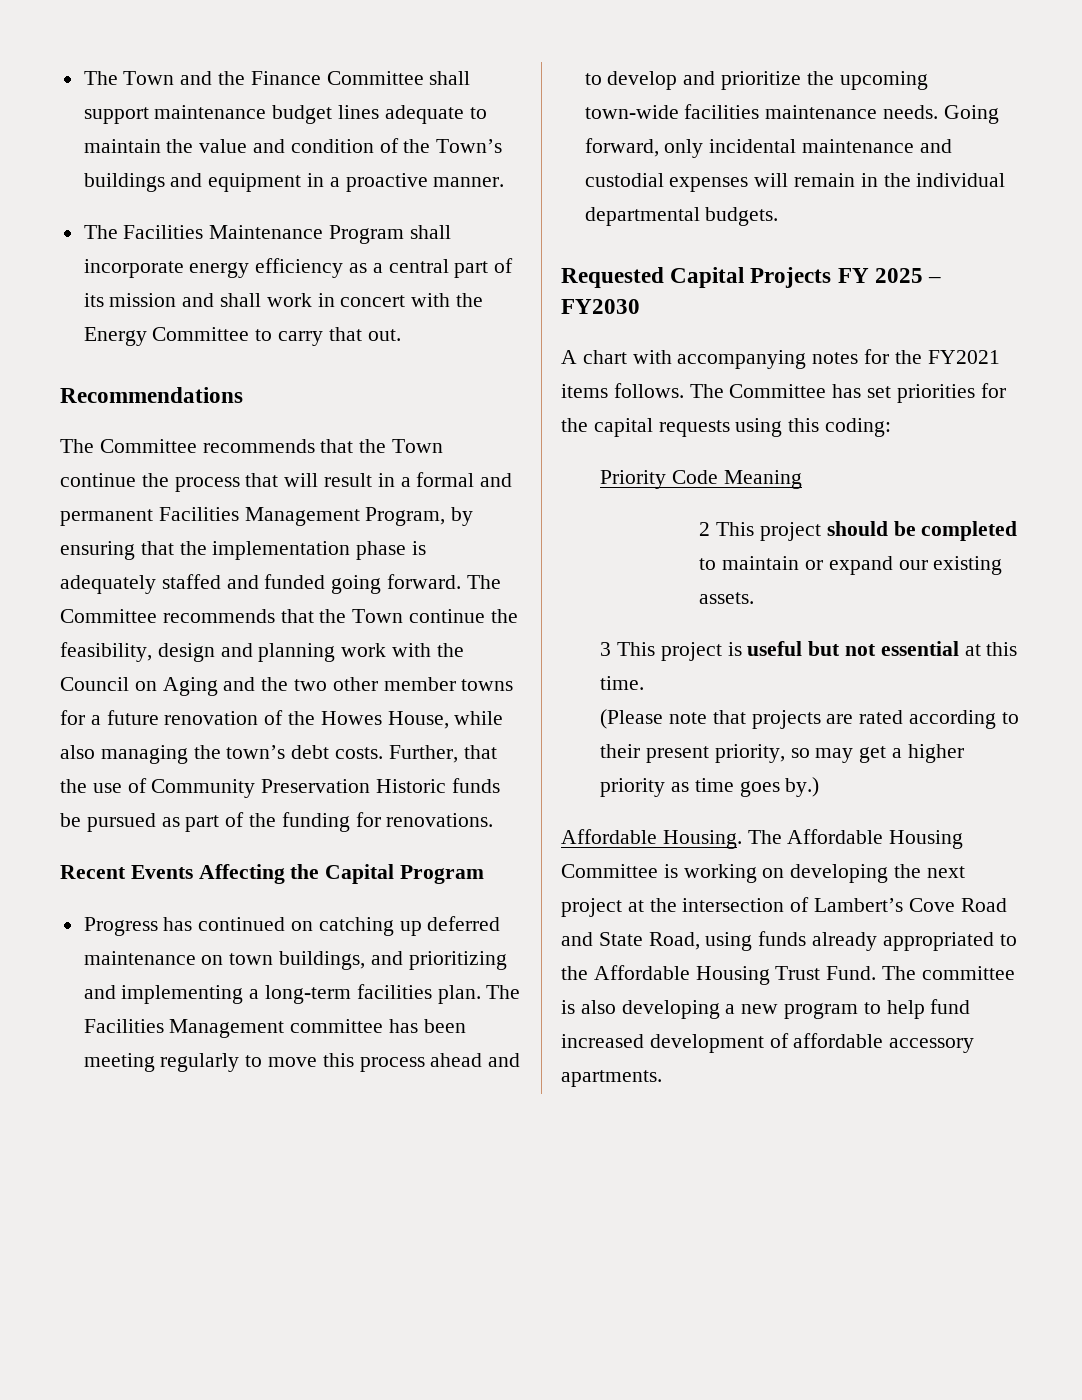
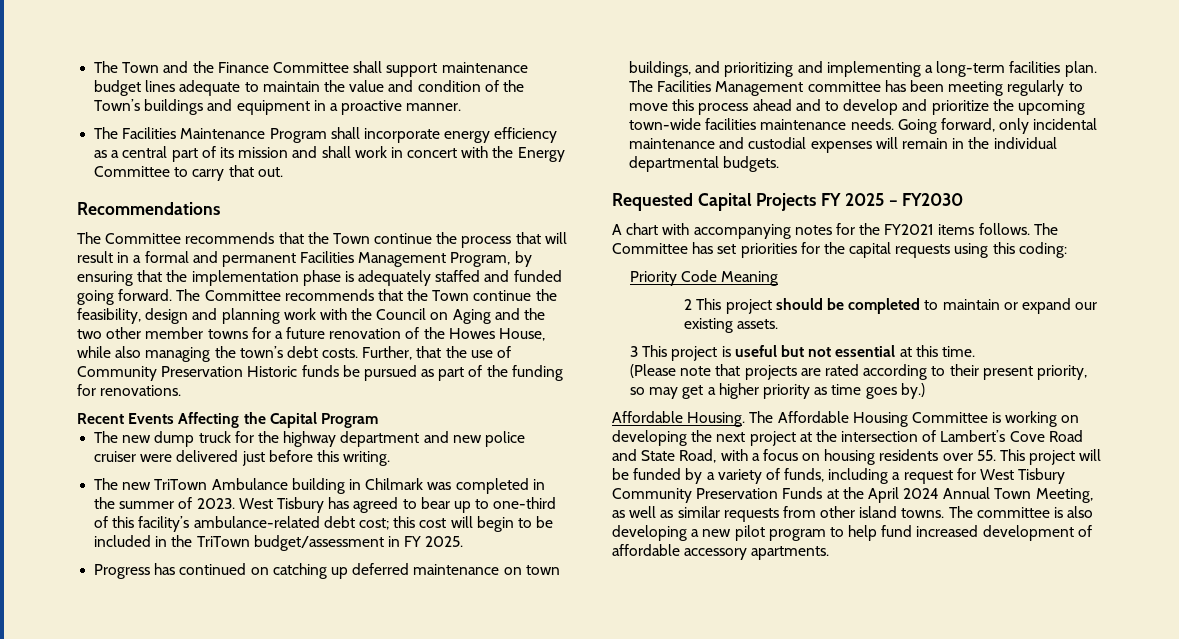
+ The new dump truck for the highway department and new police cruiser were delivered just before this writing.
+ The new TriTown Ambulance building in Chilmark was completed in the summer of 2023. West Tisbury has agreed to bear up to one-third of this facility’s ambulance-related debt cost; this cost will begin to be included in the TriTown budget/assessment in FY 2025.
- The Affordable Housing Committee is working on developing the next project at the intersection of Lambert’s Cove Road and State Road, using funds already appropriated to the Affordable Housing Trust Fund.
+ The Affordable Housing Committee is working on developing the next project at the intersection of Lambert’s Cove Road and State Road, with a focus on housing residents over 55. This project will be funded by a variety of funds, including a request for West Tisbury Community Preservation Funds at the April 2024 Annual Town Meeting, as well as similar requests from other island towns.
- The committee is also developing a new program to help fund increased development of affordable accessory apartments.
+ The committee is also developing a new pilot program to help fund increased development of affordable accessory apartments.

